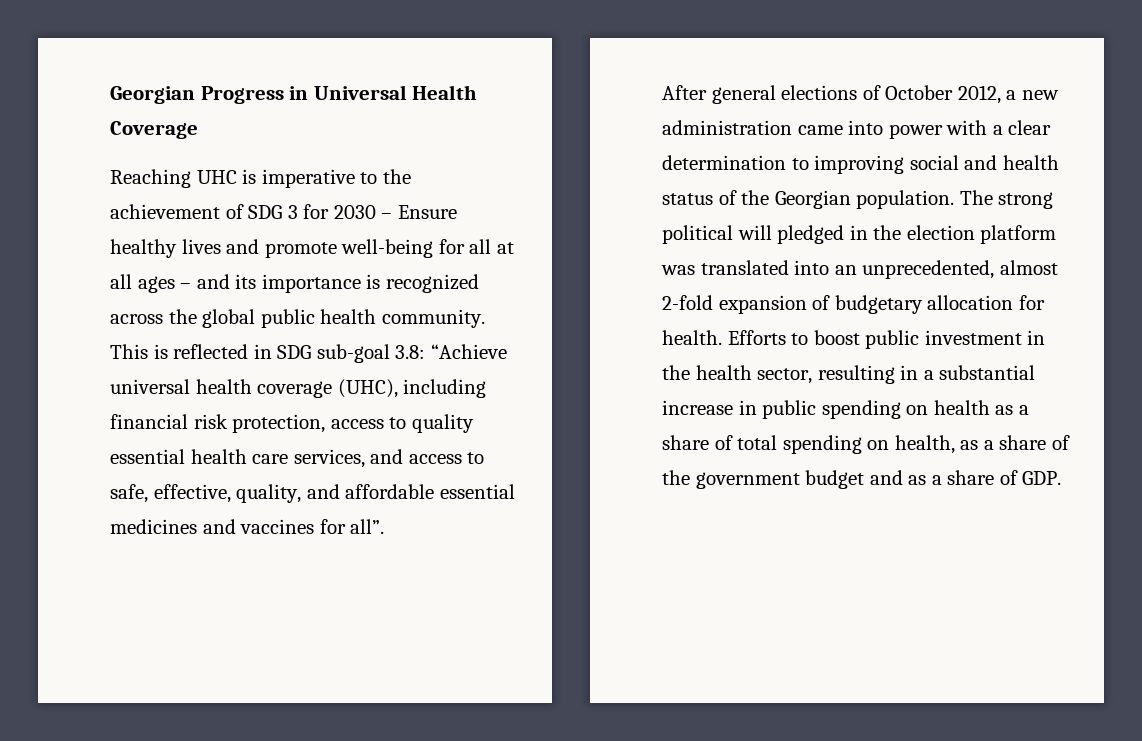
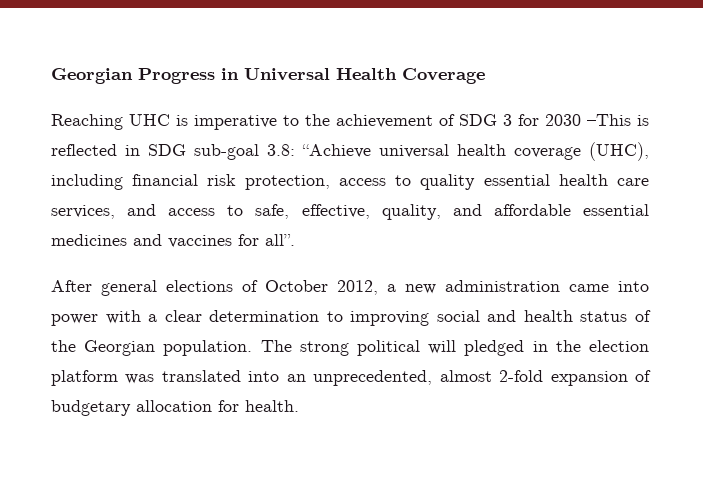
- Reaching UHC is imperative to the achievement of SDG 3 for 2030 – Ensure healthy lives and promote well-being for all at all ages – and its importance is recognized across the global public health community. This is reflected in SDG sub-goal 3.8: “Achieve universal health coverage (UHC), including financial risk protection, access to quality essential health care services, and access to safe, effective, quality, and affordable essential medicines and vaccines for all”.
+ Reaching UHC is imperative to the achievement of SDG 3 for 2030 –This is reflected in SDG sub-goal 3.8: “Achieve universal health coverage (UHC), including financial risk protection, access to quality essential health care services, and access to safe, effective, quality, and affordable essential medicines and vaccines for all”.
- Efforts to boost public investment in the health sector, resulting in a substantial increase in public spending on health as a share of total spending on health, as a share of the government budget and as a share of GDP.

